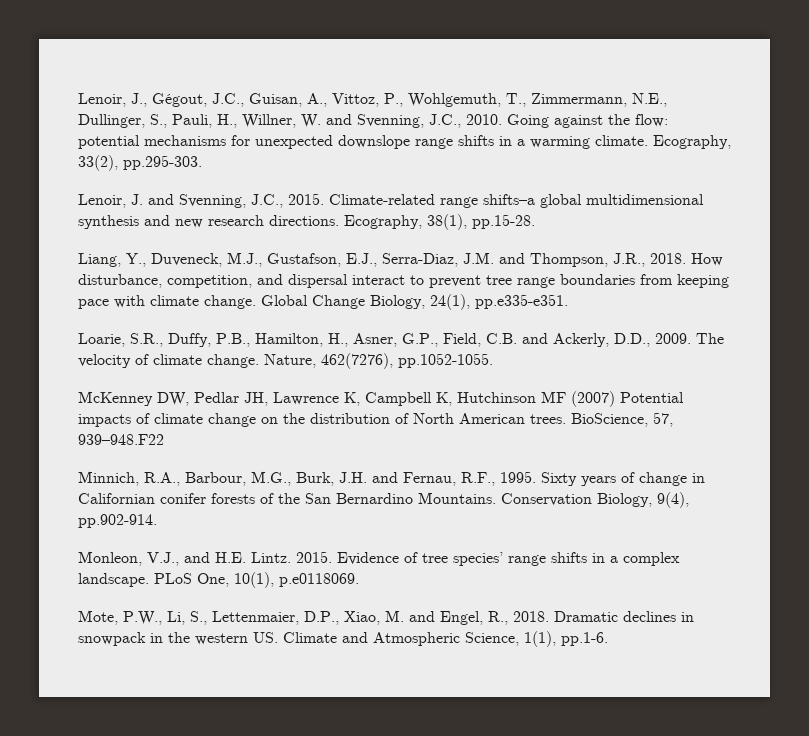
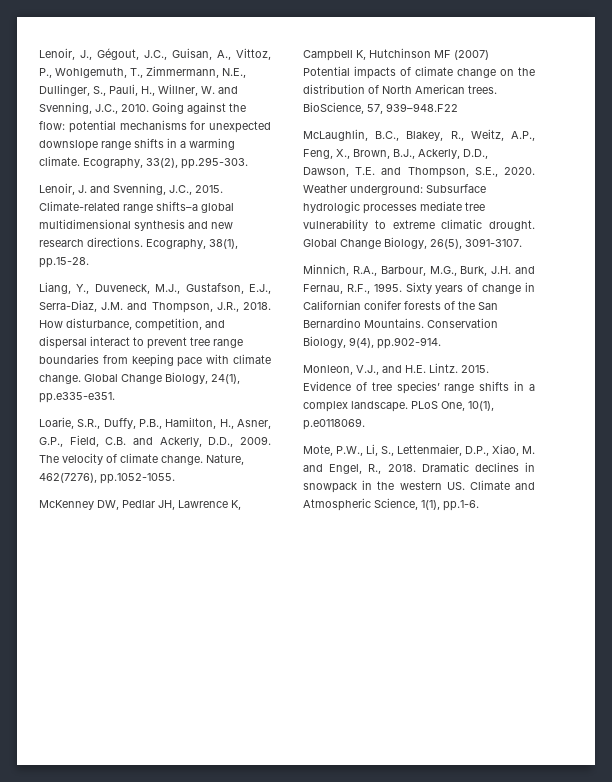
+ McLaughlin, B.C., Blakey, R., Weitz, A.P., Feng, X., Brown, B.J., Ackerly, D.D., Dawson, T.E. and Thompson, S.E., 2020. Weather underground: Subsurface hydrologic processes mediate tree vulnerability to extreme climatic drought. Global Change Biology, 26(5), 3091-3107.

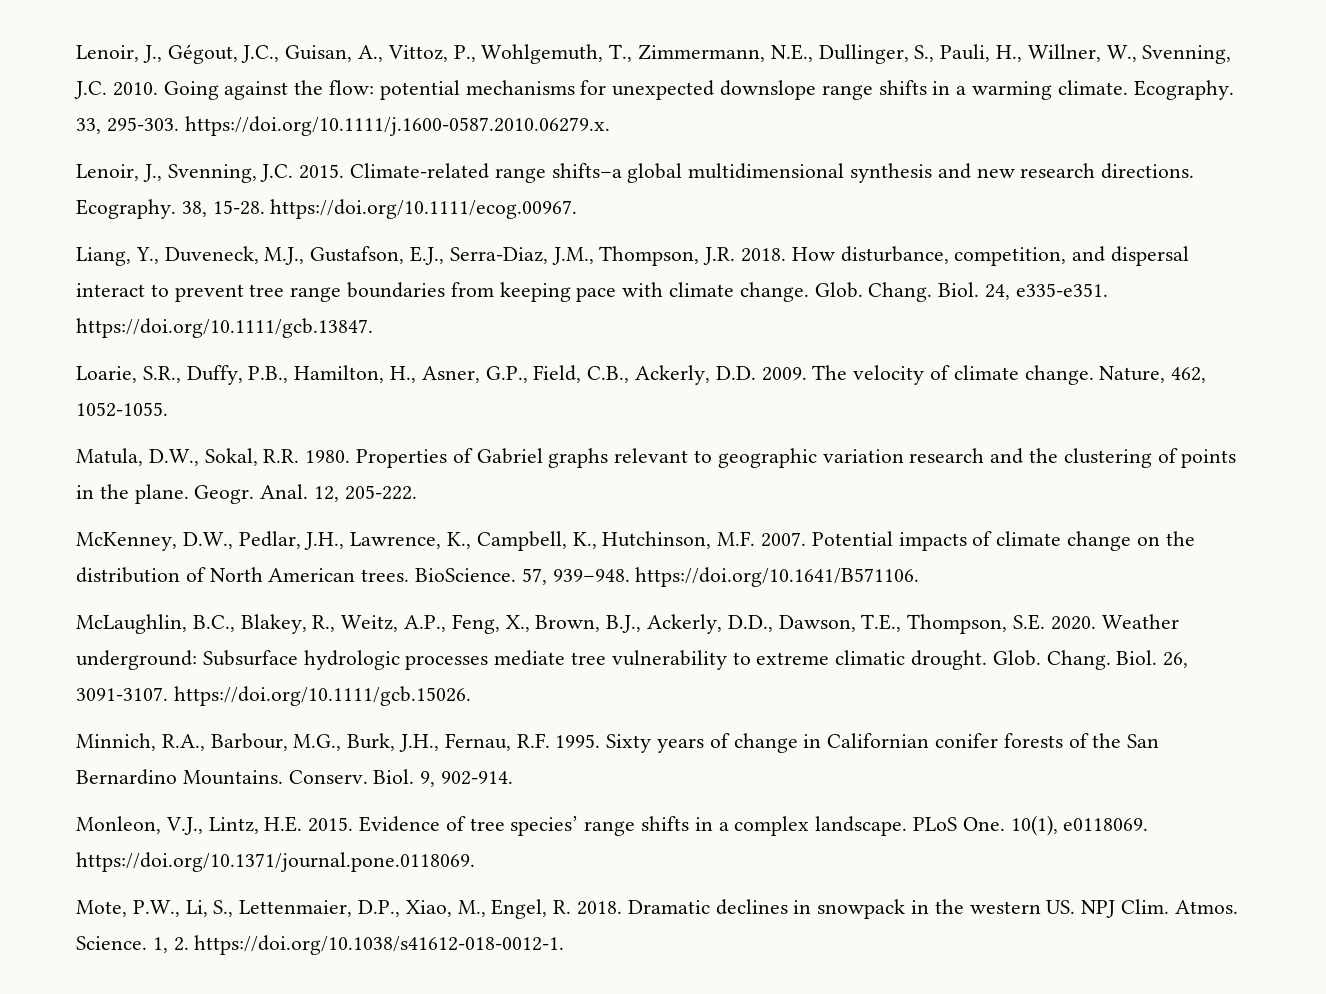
- Lenoir, J., Gégout, J.C., Guisan, A., Vittoz, P., Wohlgemuth, T., Zimmermann, N.E., Dullinger, S., Pauli, H., Willner, W. and Svenning, J.C., 2010.
+ Lenoir, J., Gégout, J.C., Guisan, A., Vittoz, P., Wohlgemuth, T., Zimmermann, N.E., Dullinger, S., Pauli, H., Willner, W., Svenning, J.C. 2010.
- Ecography, 33(2), pp.295-303.
- Lenoir, J. and Svenning, J.C., 2015.
+ Ecography. 33, 295-303. https://doi.org/10.1111/j.1600-0587.2010.06279.x.
+ Lenoir, J., Svenning, J.C. 2015.
- Ecography, 38(1), pp.15-28.
+ Ecography. 38, 15-28. https://doi.org/10.1111/ecog.00967.
- Liang, Y., Duveneck, M.J., Gustafson, E.J., Serra-Diaz, J.M. and Thompson, J.R., 2018.
+ Liang, Y., Duveneck, M.J., Gustafson, E.J., Serra-Diaz, J.M., Thompson, J.R. 2018.
- Global Change Biology, 24(1), pp.e335-e351.
+ Glob. Chang. Biol. 24, e335-e351. https://doi.org/10.1111/gcb.13847.
- Loarie, S.R., Duffy, P.B., Hamilton, H., Asner, G.P., Field, C.B. and Ackerly, D.D., 2009.
+ Loarie, S.R., Duffy, P.B., Hamilton, H., Asner, G.P., Field, C.B., Ackerly, D.D. 2009.
- Nature, 462(7276), pp.1052-1055.
- McKenney DW, Pedlar JH, Lawrence K, Campbell K, Hutchinson MF (2007) Potential impacts of climate change on the distribution of North American trees.
+ Nature, 462, 1052-1055.
+ Matula, D.W., Sokal, R.R. 1980. Properties of Gabriel graphs relevant to geographic variation research and the clustering of points in the plane. Geogr. Anal. 12, 205-222.
+ McKenney, D.W., Pedlar, J.H., Lawrence, K., Campbell, K., Hutchinson, M.F. 2007. Potential impacts of climate change on the distribution of North American trees.
- BioScience, 57, 939–948.F22
+ BioScience. 57, 939–948. https://doi.org/10.1641/B571106.
- McLaughlin, B.C., Blakey, R., Weitz, A.P., Feng, X., Brown, B.J., Ackerly, D.D., Dawson, T.E. and Thompson, S.E., 2020.
+ McLaughlin, B.C., Blakey, R., Weitz, A.P., Feng, X., Brown, B.J., Ackerly, D.D., Dawson, T.E., Thompson, S.E. 2020.
- Global Change Biology, 26(5), 3091-3107.
+ Glob. Chang. Biol. 26, 3091-3107. https://doi.org/10.1111/gcb.15026.
- Minnich, R.A., Barbour, M.G., Burk, J.H. and Fernau, R.F., 1995.
+ Minnich, R.A., Barbour, M.G., Burk, J.H., Fernau, R.F. 1995.
- Conservation Biology, 9(4), pp.902-914.
+ Conserv. Biol. 9, 902-914.
- Monleon, V.J., and H.E. Lintz. 2015.
+ Monleon, V.J., Lintz, H.E. 2015.
- PLoS One, 10(1), p.e0118069.
+ PLoS One. 10(1), e0118069. https://doi.org/10.1371/journal.pone.0118069.
- Mote, P.W., Li, S., Lettenmaier, D.P., Xiao, M. and Engel, R., 2018.
+ Mote, P.W., Li, S., Lettenmaier, D.P., Xiao, M., Engel, R. 2018.
- Dramatic declines in snowpack in the western US. Climate and Atmospheric Science, 1(1), pp.1-6.
+ Dramatic declines in snowpack in the western US. NPJ Clim. Atmos. Science. 1, 2. https://doi.org/10.1038/s41612-018-0012-1.

